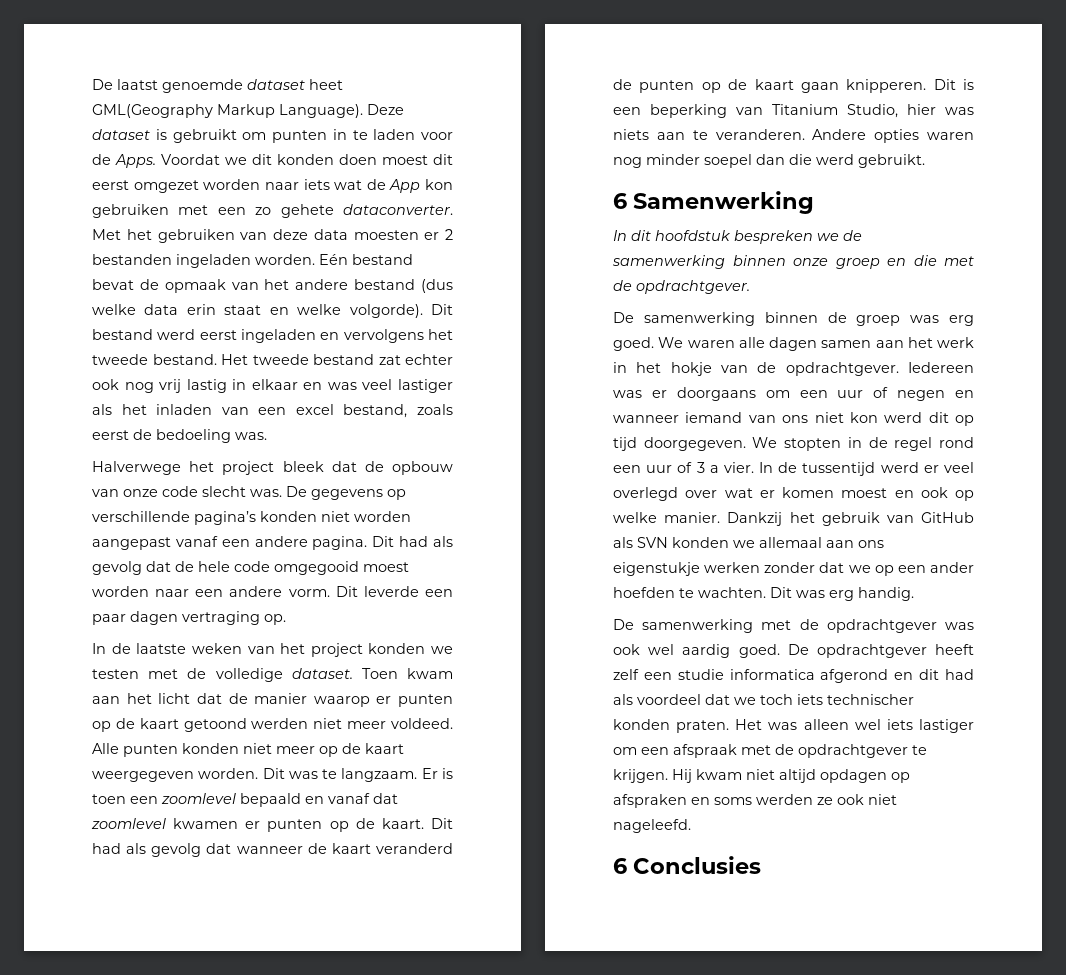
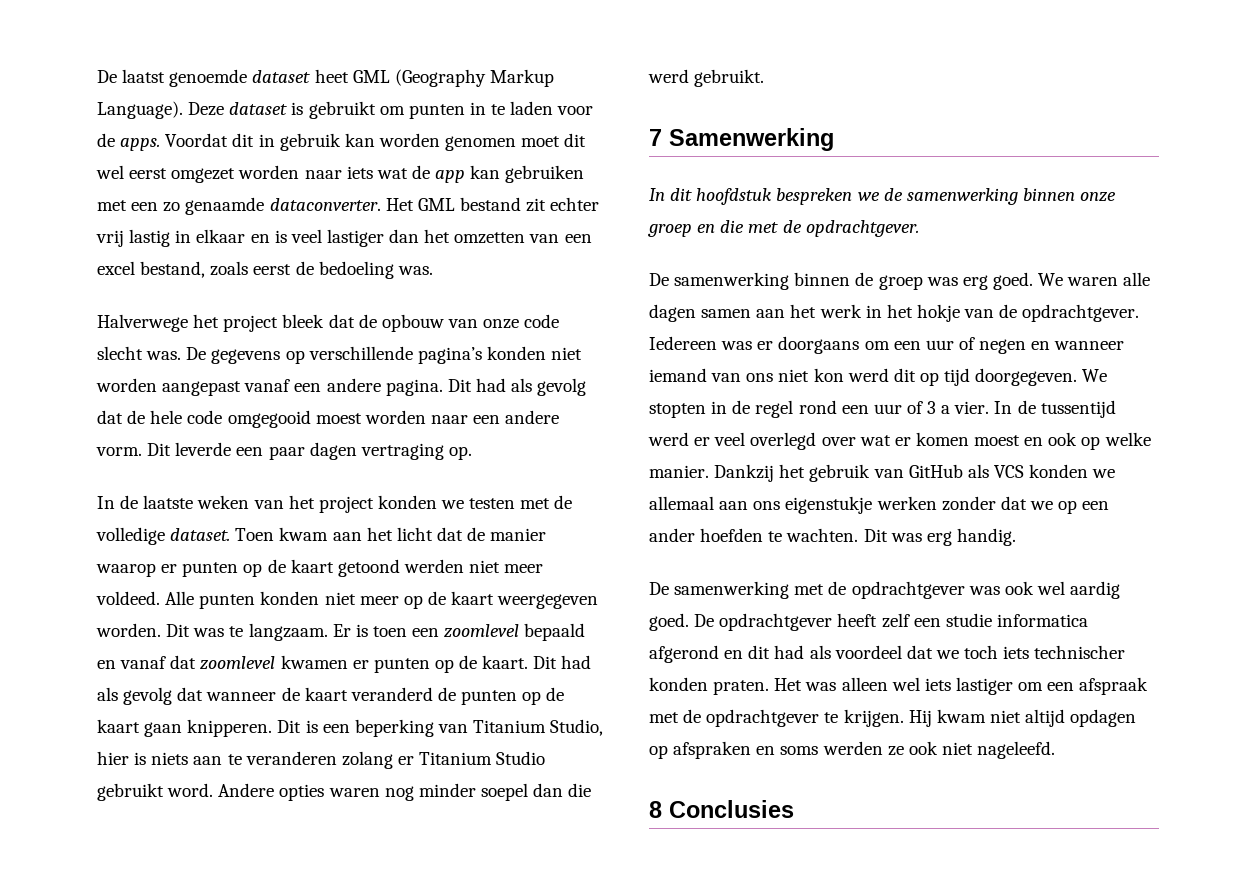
- De laatst genoemde dataset heet GML(Geography Markup Language).
+ De laatst genoemde dataset heet GML (Geography Markup Language).
- Deze dataset is gebruikt om punten in te laden voor de Apps. Voordat we dit konden doen moest dit eerst omgezet worden naar iets wat de App kon gebruiken met een zo gehete dataconverter. Met het gebruiken van deze data moesten er 2 bestanden ingeladen worden. Eén bestand bevat de opmaak van het andere bestand (dus welke data erin staat en welke volgorde). Dit bestand werd eerst ingeladen en vervolgens het tweede bestand. Het tweede bestand zat echter ook nog vrij lastig in elkaar en was veel lastiger als het inladen van een excel bestand, zoals eerst de bedoeling was.
+ Deze dataset is gebruikt om punten in te laden voor de apps. Voordat dit in gebruik kan worden genomen moet dit wel eerst omgezet worden naar iets wat de app kan gebruiken met een zo genaamde dataconverter. Het GML bestand zit echter vrij lastig in elkaar en is veel lastiger dan het omzetten van een excel bestand, zoals eerst de bedoeling was.
- Dit is een beperking van Titanium Studio, hier was niets aan te veranderen.
+ Dit is een beperking van Titanium Studio, hier is niets aan te veranderen zolang er Titanium Studio gebruikt word.
- 6 Samenwerking
+ 7 Samenwerking
- Dankzij het gebruik van GitHub als SVN konden we allemaal aan ons eigenstukje werken zonder dat we op een ander hoefden te wachten.
+ Dankzij het gebruik van GitHub als VCS konden we allemaal aan ons eigenstukje werken zonder dat we op een ander hoefden te wachten.
- 6 Conclusies
+ 8 Conclusies

